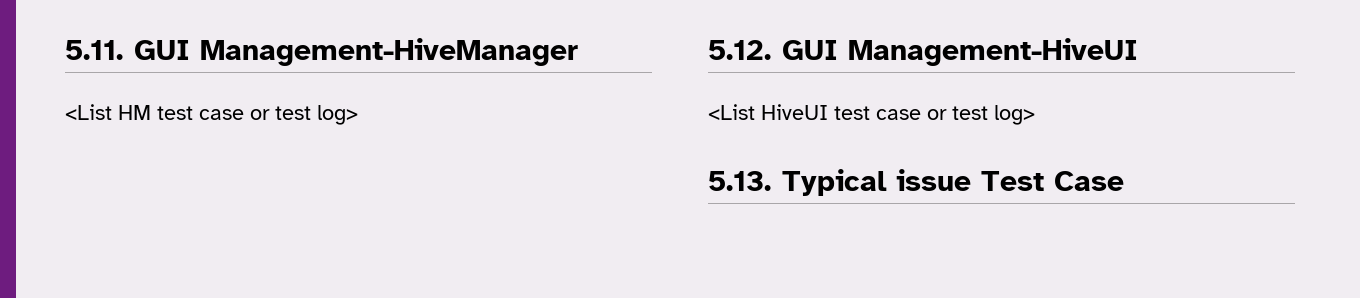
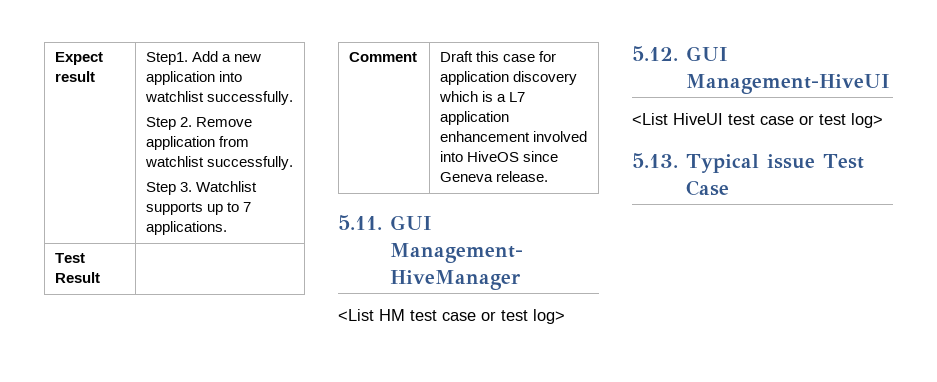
+ Expect result | Step1. Add a new application into watchlist successfully.
+ Step 2. Remove application from watchlist successfully.
+ Step 3. Watchlist supports up to 7 applications.
+ Test Result |
+ Comment | Draft this case for application discovery which is a L7 application enhancement involved into HiveOS since Geneva release.

